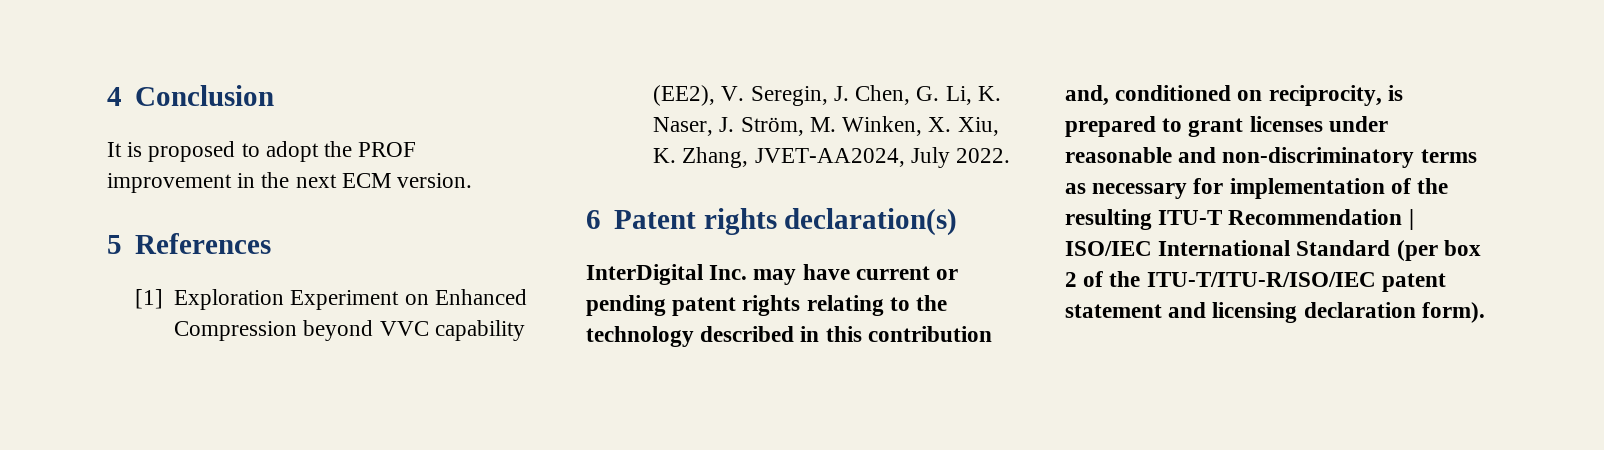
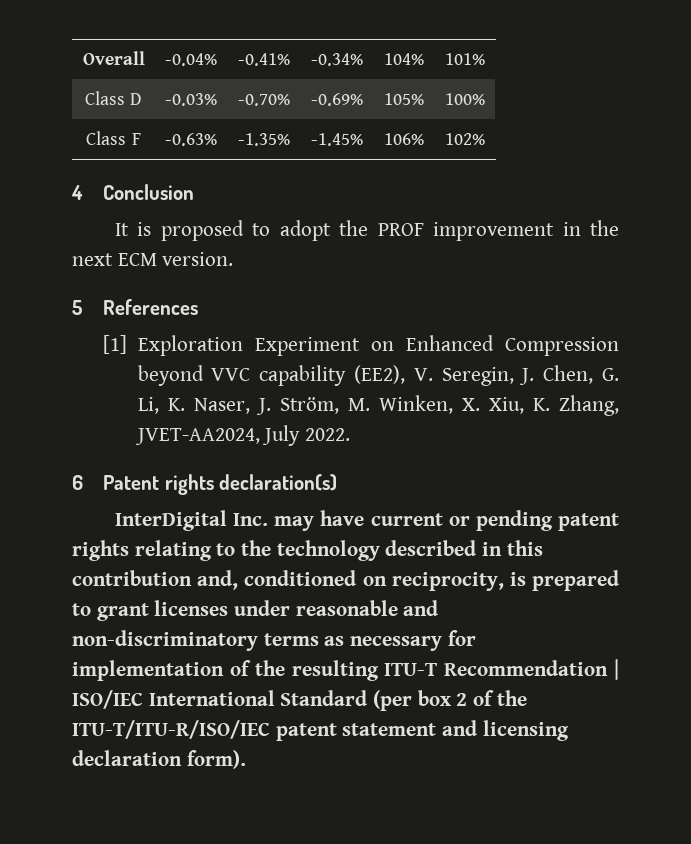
+ Overall | -0.04% | -0.41% | -0.34% | 104% | 101%
+ Class D | -0.03% | -0.70% | -0.69% | 105% | 100%
+ Class F | -0.63% | -1.35% | -1.45% | 106% | 102%

